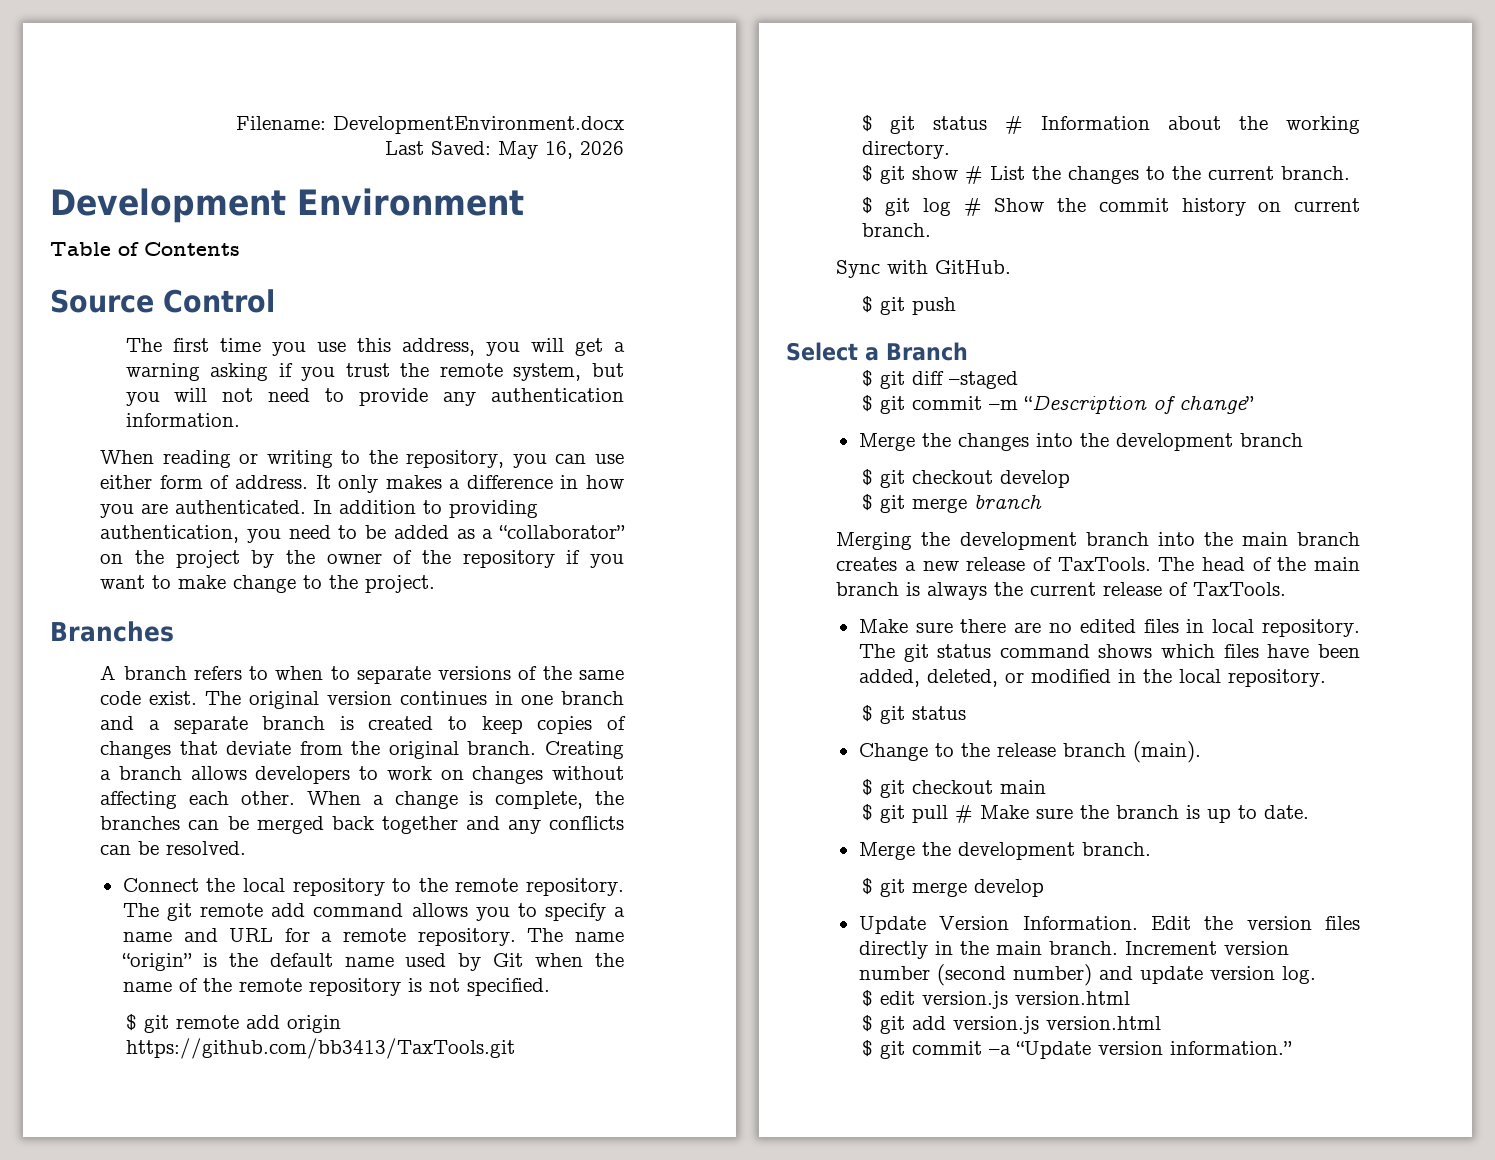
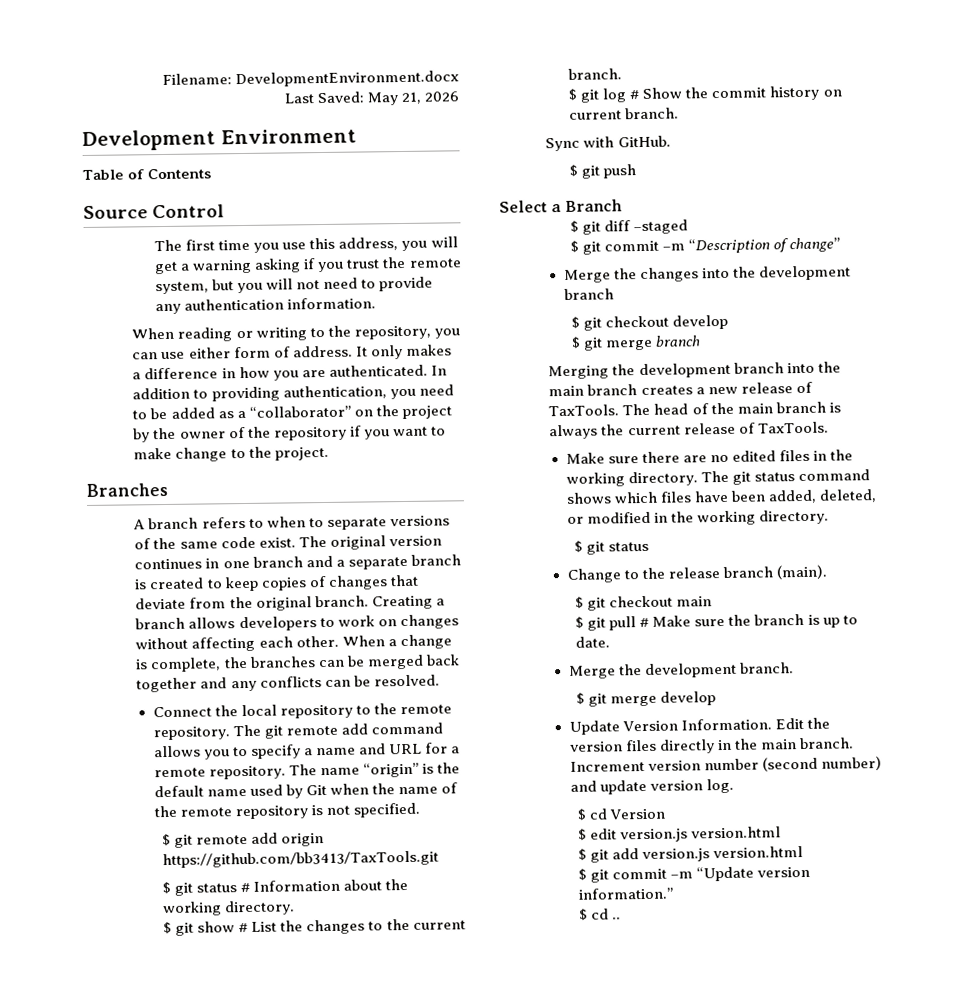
- Last Saved: May 16, 2026
+ Last Saved: May 21, 2026
- Make sure there are no edited files in local repository.
+ Make sure there are no edited files in the working directory.
- The git status command shows which files have been added, deleted, or modified in the local repository.
+ The git status command shows which files have been added, deleted, or modified in the working directory.
+ $ cd Version
- $ git commit –a “Update version information.”
+ $ git commit –m “Update version information.”
+ $ cd ..

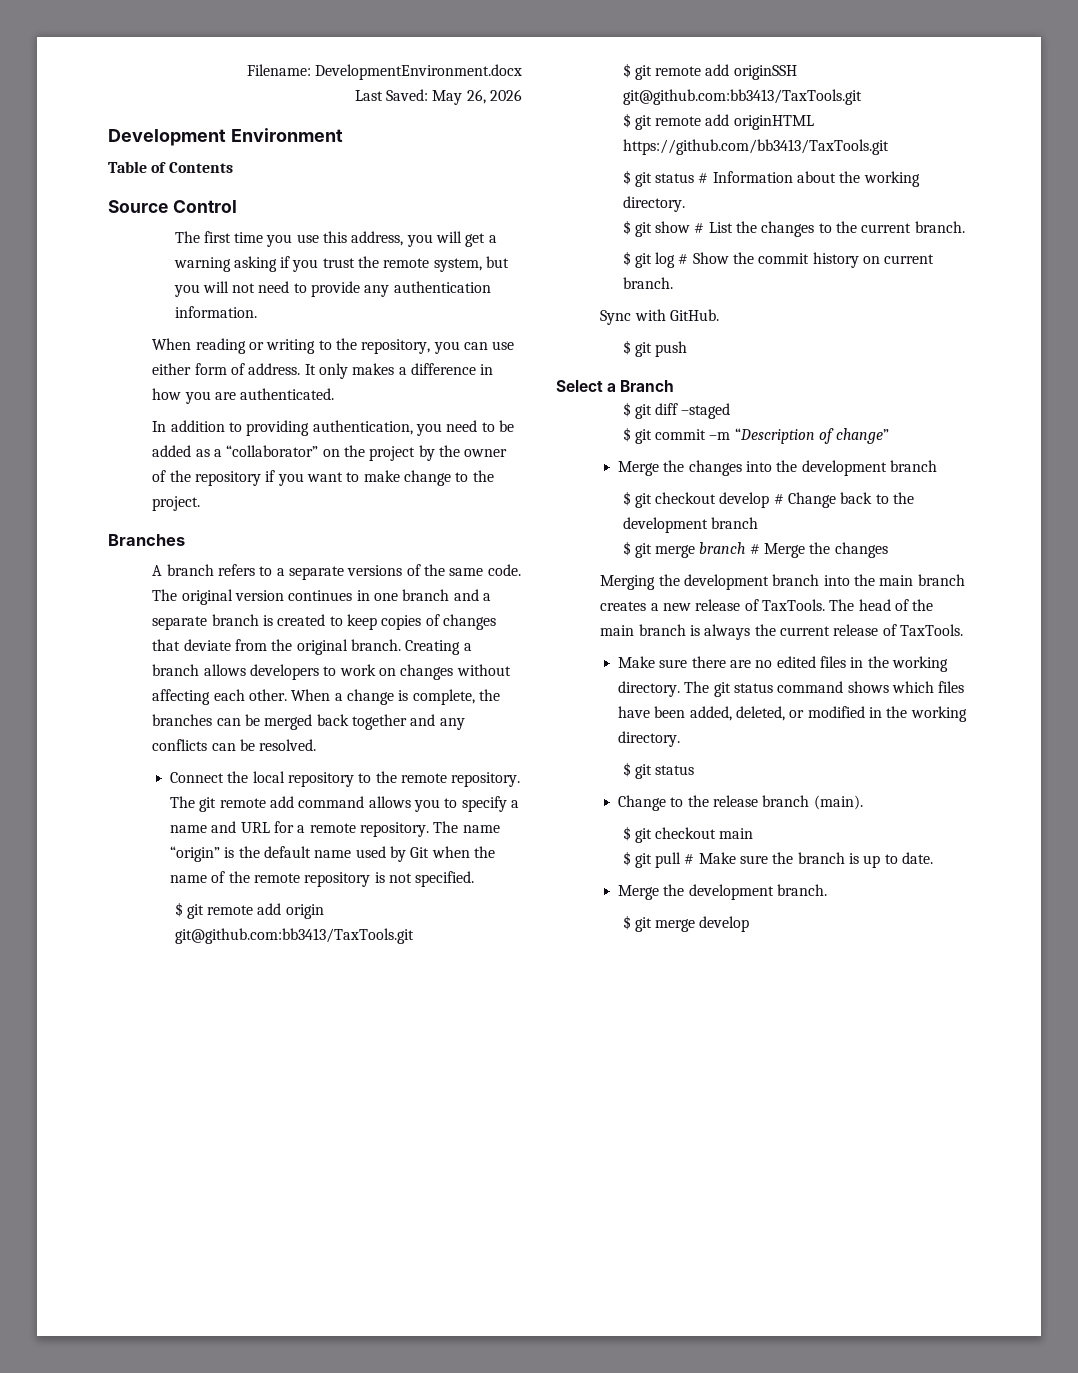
- Last Saved: May 21, 2026
+ Last Saved: May 26, 2026
- It only makes a difference in how you are authenticated. In addition to providing authentication, you need to be added as a “collaborator” on the project by the owner of the repository if you want to make change to the project.
+ It only makes a difference in how you are authenticated.
+ In addition to providing authentication, you need to be added as a “collaborator” on the project by the owner of the repository if you want to make change to the project.
- A branch refers to when to separate versions of the same code exist.
+ A branch refers to a separate versions of the same code.
- $ git remote add origin https://github.com/bb3413/TaxTools.git
+ $ git remote add origin git@github.com:bb3413/TaxTools.git
+ $ git remote add originSSH git@github.com:bb3413/TaxTools.git
+ $ git remote add originHTML https://github.com/bb3413/TaxTools.git
- $ git checkout develop
+ $ git checkout develop # Change back to the development branch
- $ git merge branch
+ $ git merge branch # Merge the changes
- Update Version Information. Edit the version files directly in the main branch. Increment version number (second number) and update version log.
- $ cd Version
- $ edit version.js version.html
- $ git add version.js version.html
- $ git commit –m “Update version information.”
- $ cd ..

